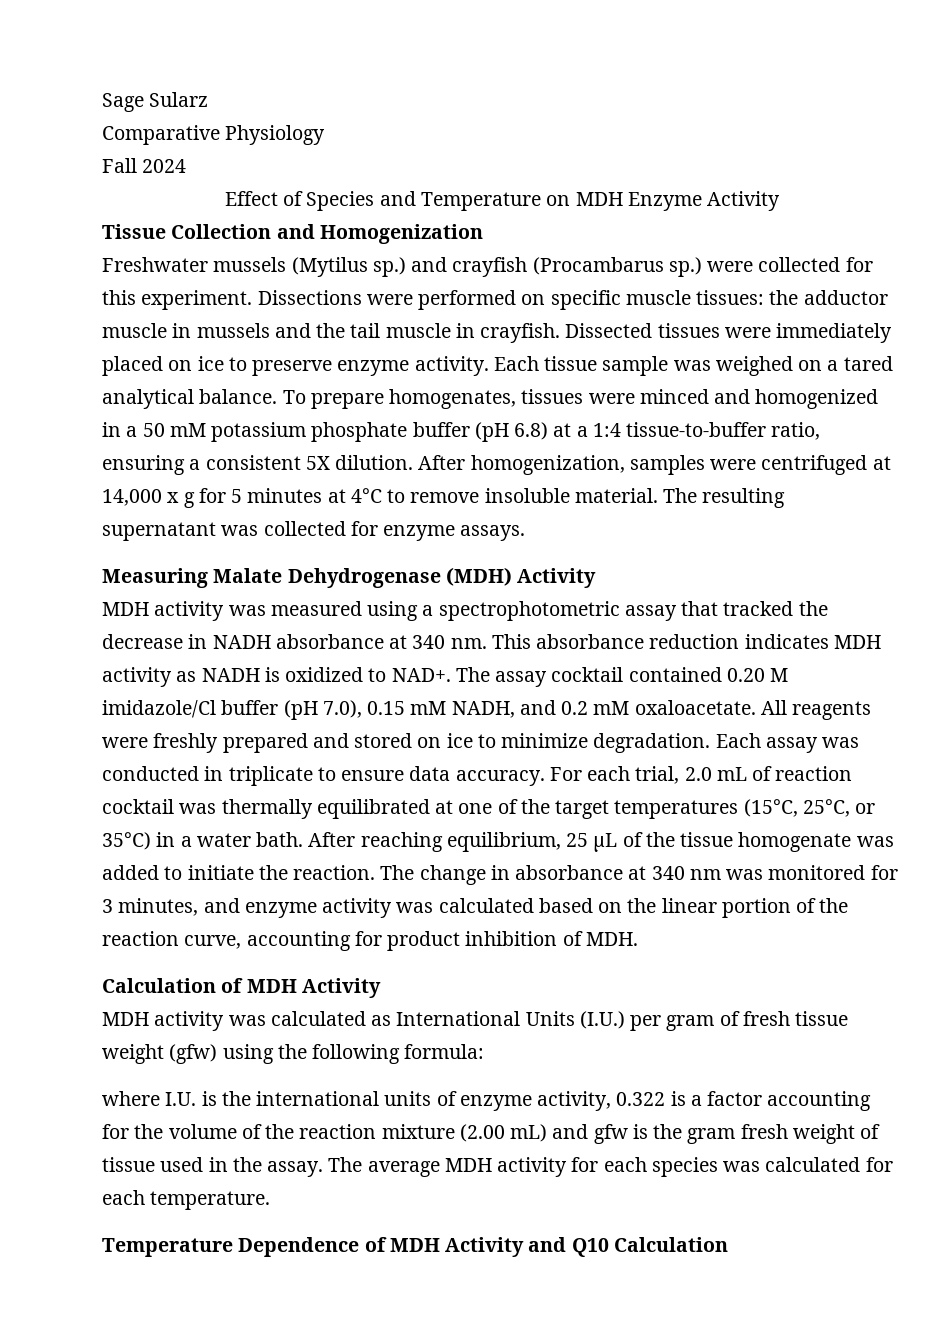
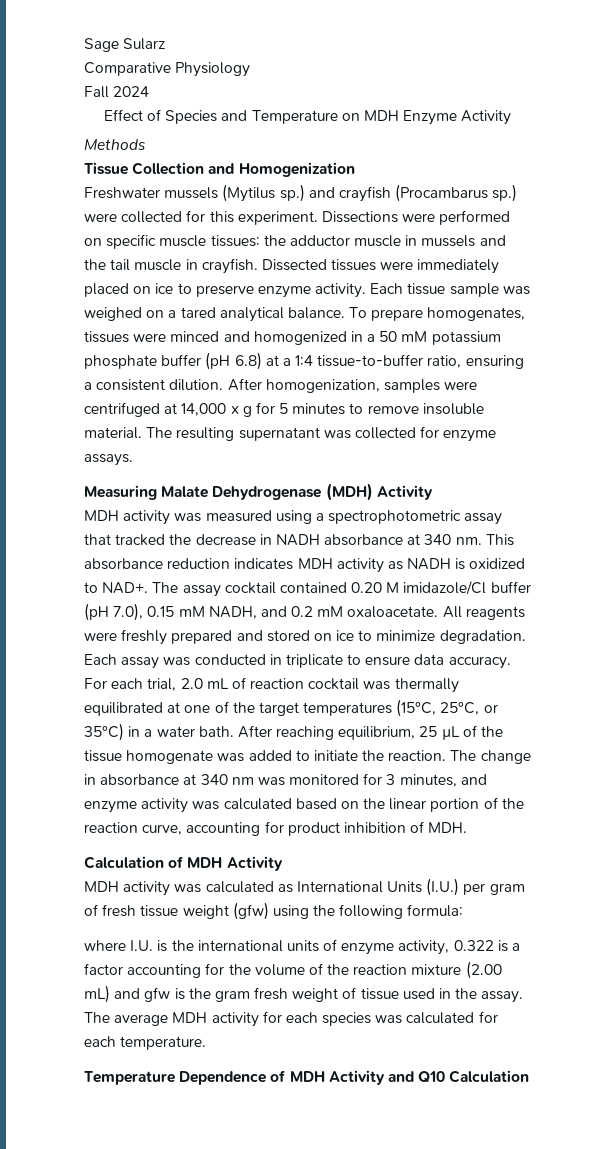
+ Methods
- To prepare homogenates, tissues were minced and homogenized in a 50 mM potassium phosphate buffer (pH 6.8) at a 1:4 tissue-to-buffer ratio, ensuring a consistent 5X dilution.
+ To prepare homogenates, tissues were minced and homogenized in a 50 mM potassium phosphate buffer (pH 6.8) at a 1:4 tissue-to-buffer ratio, ensuring a consistent dilution.
- After homogenization, samples were centrifuged at 14,000 x g for 5 minutes at 4°C to remove insoluble material.
+ After homogenization, samples were centrifuged at 14,000 x g for 5 minutes to remove insoluble material.

